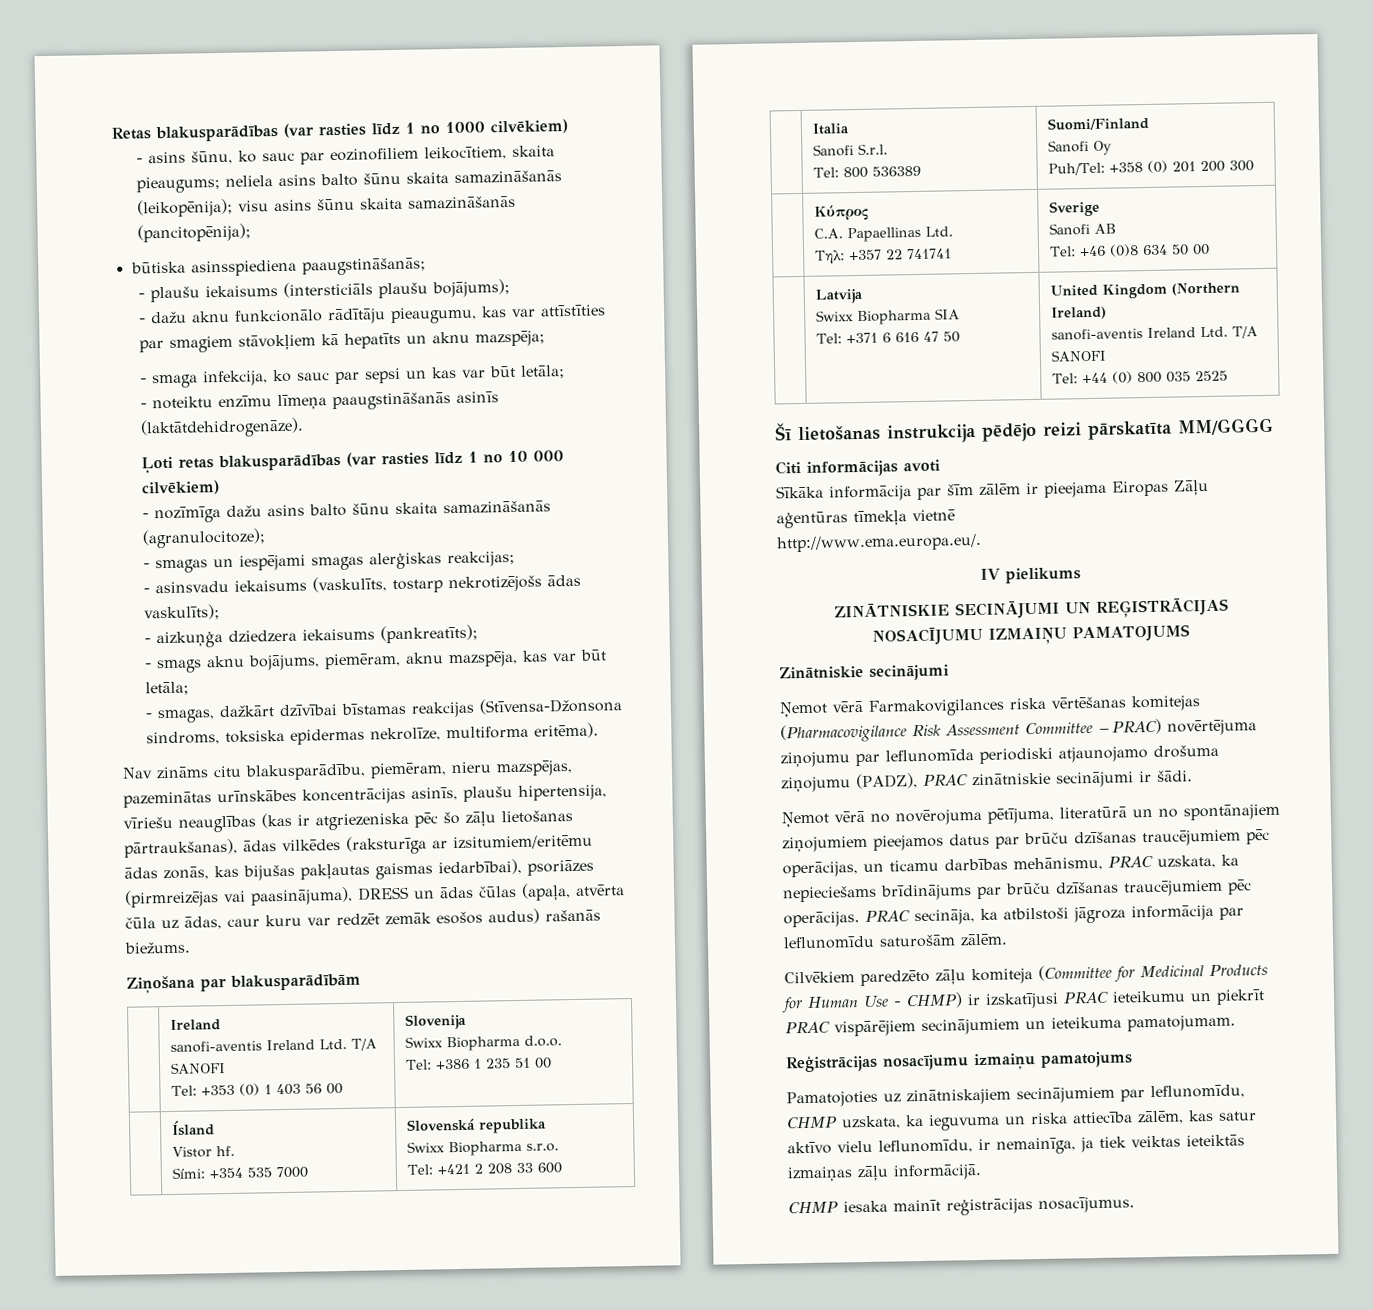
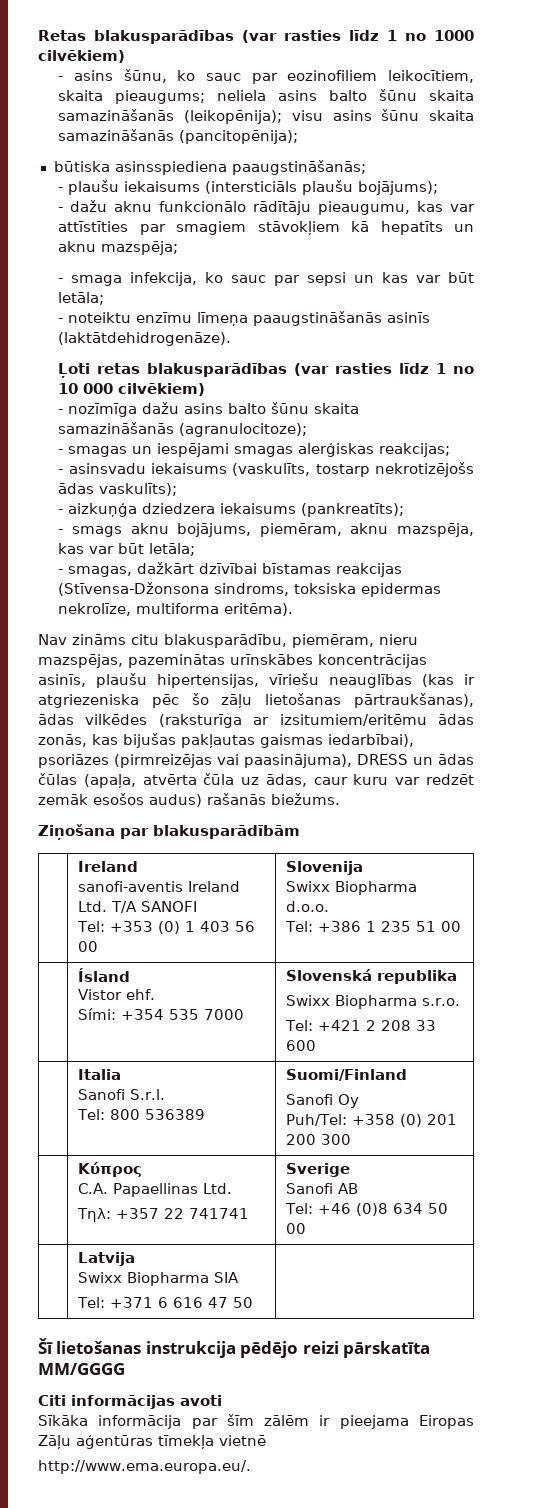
- Nav zināms citu blakusparādību, piemēram, nieru mazspējas, pazeminātas urīnskābes koncentrācijas asinīs, plaušu hipertensija, vīriešu neauglības (kas ir atgriezeniska pēc šo zāļu lietošanas pārtraukšanas), ādas vilkēdes (raksturīga ar izsitumiem/eritēmu ādas zonās, kas bijušas pakļautas gaismas iedarbībai), psoriāzes (pirmreizējas vai paasinājuma), DRESS un ādas čūlas (apaļa, atvērta čūla uz ādas, caur kuru var redzēt zemāk esošos audus) rašanās biežums.
+ Nav zināms citu blakusparādību, piemēram, nieru mazspējas, pazeminātas urīnskābes koncentrācijas asinīs, plaušu hipertensijas, vīriešu neauglības (kas ir atgriezeniska pēc šo zāļu lietošanas pārtraukšanas), ādas vilkēdes (raksturīga ar izsitumiem/eritēmu ādas zonās, kas bijušas pakļautas gaismas iedarbībai), psoriāzes (pirmreizējas vai paasinājuma), DRESS un ādas čūlas (apaļa, atvērta čūla uz ādas, caur kuru var redzēt zemāk esošos audus) rašanās biežums.
  | Ísland
- Vistor hf.
+ Vistor ehf.
  | Latvija
  Swixx Biopharma SIA
- Tel: +371 6 616 47 50 | United Kingdom (Northern Ireland)
- sanofi-aventis Ireland Ltd. T/A SANOFI
- Tel: +44 (0) 800 035 2525
+ Tel: +371 6 616 47 50 |
- IV pielikums
- ZINĀTNISKIE SECINĀJUMI UN REĢISTRĀCIJAS NOSACĪJUMU IZMAIŅU PAMATOJUMS
- Zinātniskie secinājumi
- Ņemot vērā Farmakovigilances riska vērtēšanas komitejas (Pharmacovigilance Risk Assessment Committee – PRAC) novērtējuma ziņojumu par leflunomīda periodiski atjaunojamo drošuma ziņojumu (PADZ), PRAC zinātniskie secinājumi ir šādi.
- Ņemot vērā no novērojuma pētījuma, literatūrā un no spontānajiem ziņojumiem pieejamos datus par brūču dzīšanas traucējumiem pēc operācijas, un ticamu darbības mehānismu, PRAC uzskata, ka nepieciešams brīdinājums par brūču dzīšanas traucējumiem pēc operācijas. PRAC secināja, ka atbilstoši jāgroza informācija par leflunomīdu saturošām zālēm.
- Cilvēkiem paredzēto zāļu komiteja (Committee for Medicinal Products for Human Use - CHMP) ir izskatījusi PRAC ieteikumu un piekrīt PRAC vispārējiem secinājumiem un ieteikuma pamatojumam.
- Reģistrācijas nosacījumu izmaiņu pamatojums
- Pamatojoties uz zinātniskajiem secinājumiem par leflunomīdu, CHMP uzskata, ka ieguvuma un riska attiecība zālēm, kas satur aktīvo vielu leflunomīdu, ir nemainīga, ja tiek veiktas ieteiktās izmaiņas zāļu informācijā.
- CHMP iesaka mainīt reģistrācijas nosacījumus.

